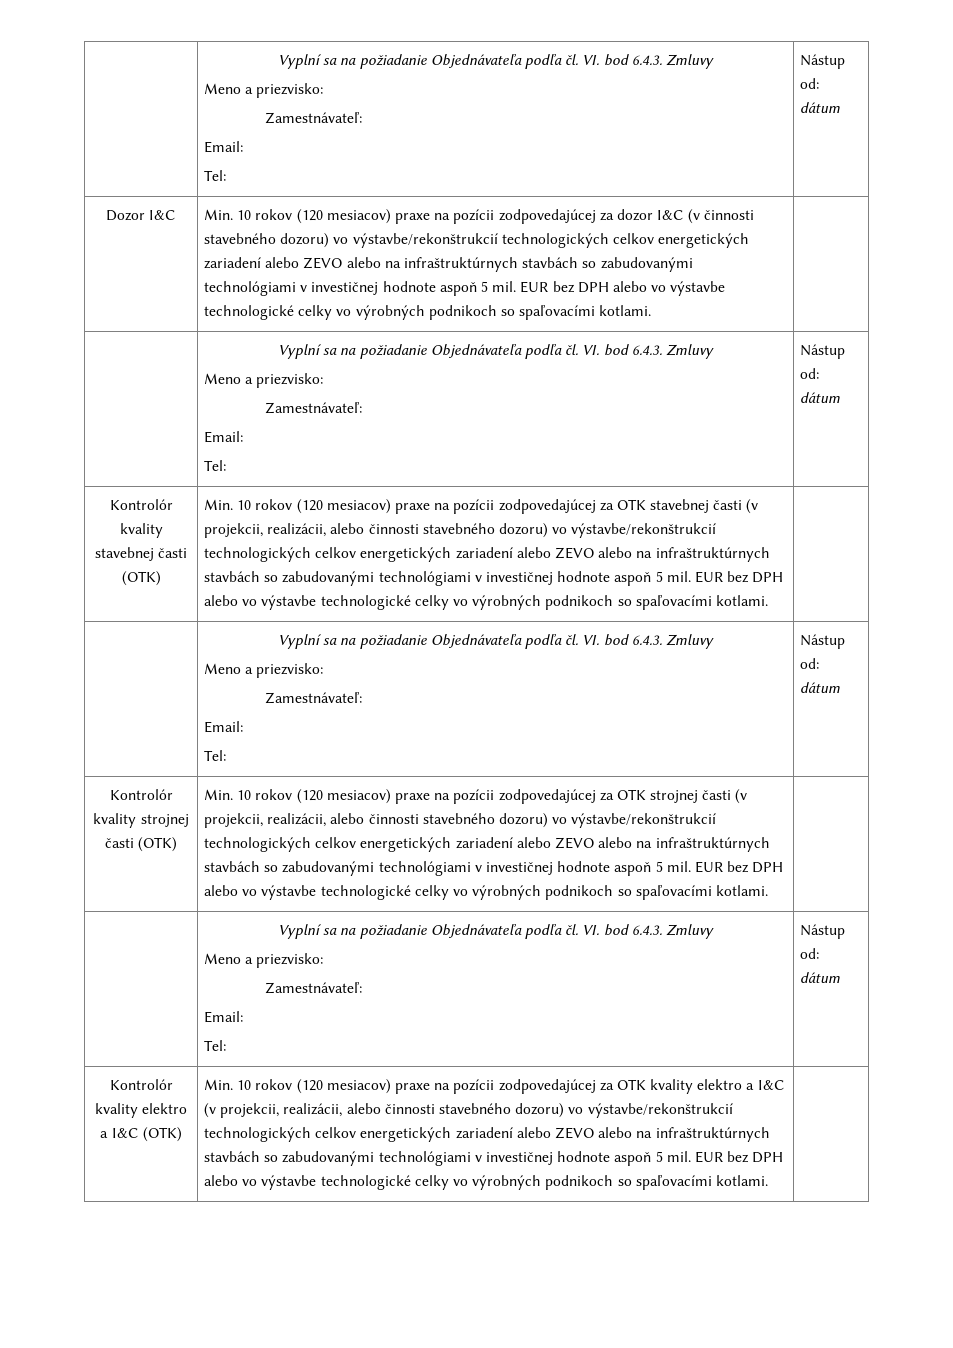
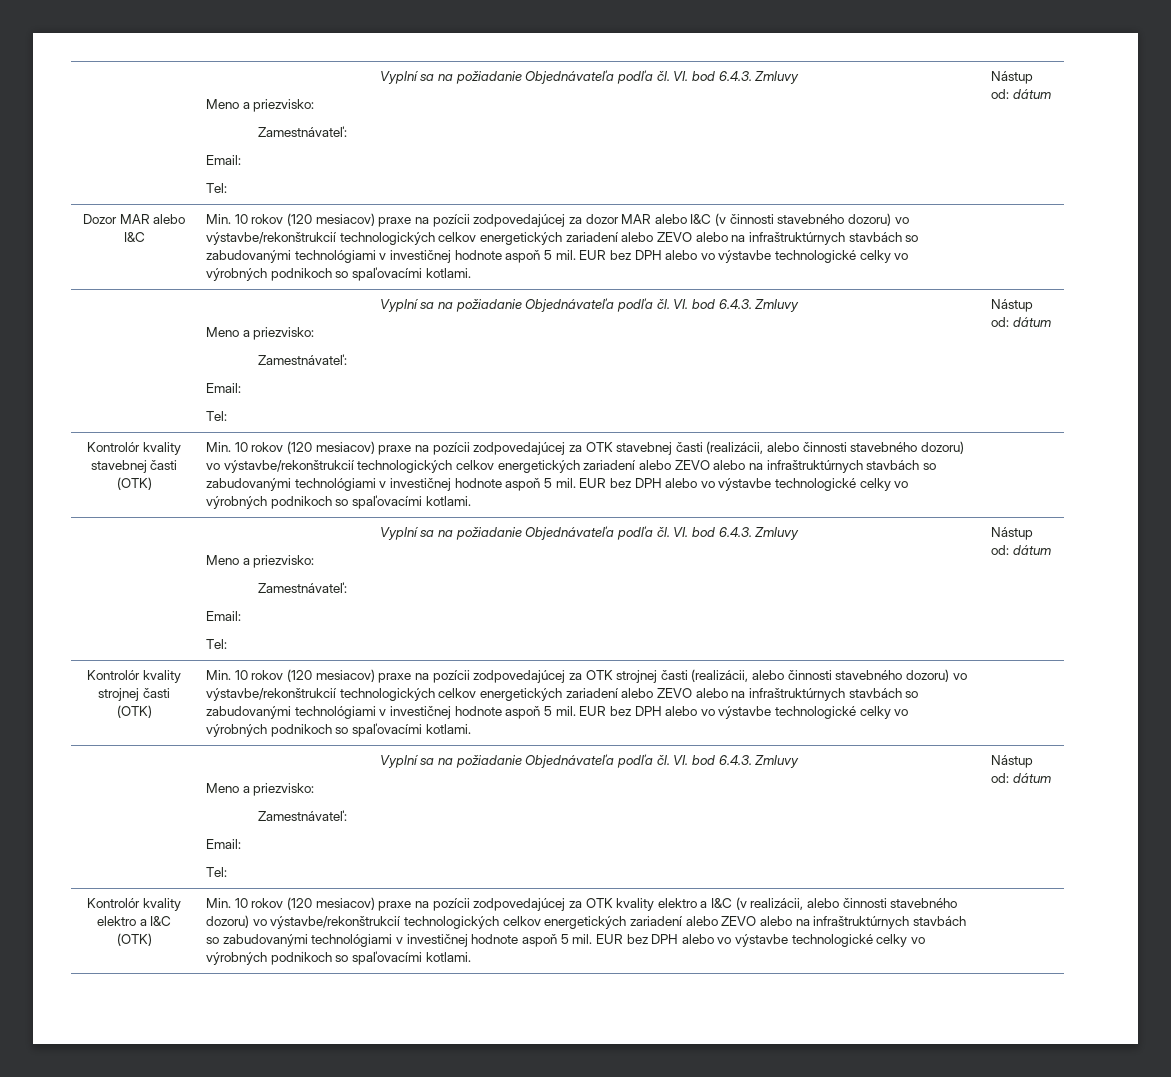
- Dozor I&C
+ Dozor MAR alebo I&C
- Min. 10 rokov (120 mesiacov) praxe na pozícii zodpovedajúcej za dozor I&C (v činnosti stavebného dozoru) vo výstavbe/rekonštrukcií technologických celkov energetických zariadení alebo ZEVO alebo na infraštruktúrnych stavbách so zabudovanými technológiami v investičnej hodnote aspoň 5 mil.
+ Min. 10 rokov (120 mesiacov) praxe na pozícii zodpovedajúcej za dozor MAR alebo I&C (v činnosti stavebného dozoru) vo výstavbe/rekonštrukcií technologických celkov energetických zariadení alebo ZEVO alebo na infraštruktúrnych stavbách so zabudovanými technológiami v investičnej hodnote aspoň 5 mil.
- Min. 10 rokov (120 mesiacov) praxe na pozícii zodpovedajúcej za OTK stavebnej časti (v projekcii, realizácii, alebo činnosti stavebného dozoru) vo výstavbe/rekonštrukcií technologických celkov energetických zariadení alebo ZEVO alebo na infraštruktúrnych stavbách so zabudovanými technológiami v investičnej hodnote aspoň 5 mil.
+ Min. 10 rokov (120 mesiacov) praxe na pozícii zodpovedajúcej za OTK stavebnej časti (realizácii, alebo činnosti stavebného dozoru) vo výstavbe/rekonštrukcií technologických celkov energetických zariadení alebo ZEVO alebo na infraštruktúrnych stavbách so zabudovanými technológiami v investičnej hodnote aspoň 5 mil.
- Min. 10 rokov (120 mesiacov) praxe na pozícii zodpovedajúcej za OTK strojnej časti (v projekcii, realizácii, alebo činnosti stavebného dozoru) vo výstavbe/rekonštrukcií technologických celkov energetických zariadení alebo ZEVO alebo na infraštruktúrnych stavbách so zabudovanými technológiami v investičnej hodnote aspoň 5 mil.
+ Min. 10 rokov (120 mesiacov) praxe na pozícii zodpovedajúcej za OTK strojnej časti (realizácii, alebo činnosti stavebného dozoru) vo výstavbe/rekonštrukcií technologických celkov energetických zariadení alebo ZEVO alebo na infraštruktúrnych stavbách so zabudovanými technológiami v investičnej hodnote aspoň 5 mil.
- Min. 10 rokov (120 mesiacov) praxe na pozícii zodpovedajúcej za OTK kvality elektro a I&C (v projekcii, realizácii, alebo činnosti stavebného dozoru) vo výstavbe/rekonštrukcií technologických celkov energetických zariadení alebo ZEVO alebo na infraštruktúrnych stavbách so zabudovanými technológiami v investičnej hodnote aspoň 5 mil.
+ Min. 10 rokov (120 mesiacov) praxe na pozícii zodpovedajúcej za OTK kvality elektro a I&C (v realizácii, alebo činnosti stavebného dozoru) vo výstavbe/rekonštrukcií technologických celkov energetických zariadení alebo ZEVO alebo na infraštruktúrnych stavbách so zabudovanými technológiami v investičnej hodnote aspoň 5 mil.

